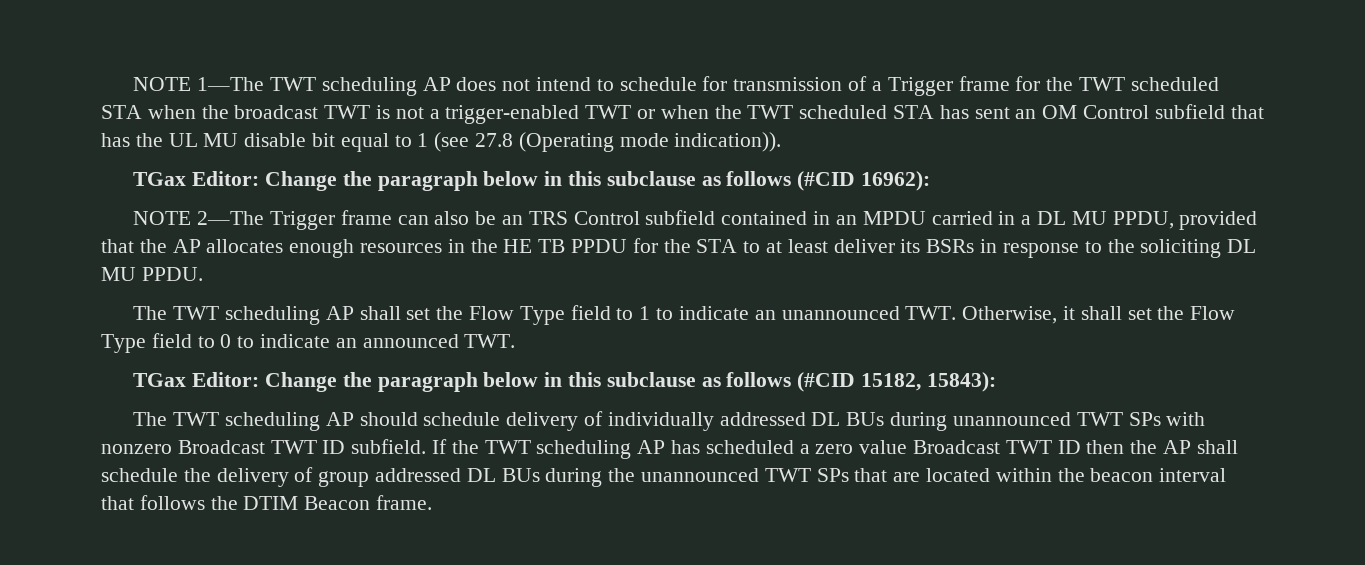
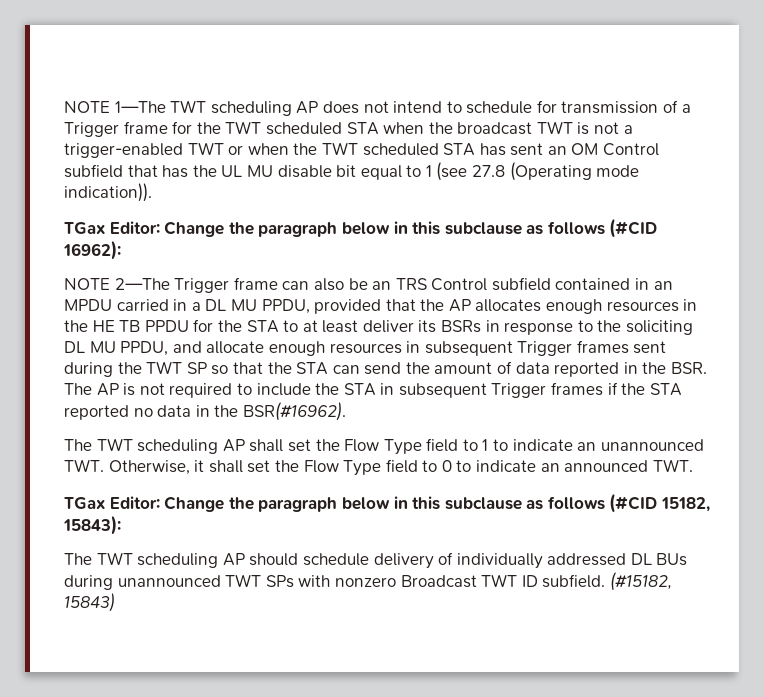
- NOTE 2—The Trigger frame can also be an TRS Control subfield contained in an MPDU carried in a DL MU PPDU, provided that the AP allocates enough resources in the HE TB PPDU for the STA to at least deliver its BSRs in response to the soliciting DL MU PPDU.
+ NOTE 2—The Trigger frame can also be an TRS Control subfield contained in an MPDU carried in a DL MU PPDU, provided that the AP allocates enough resources in the HE TB PPDU for the STA to at least deliver its BSRs in response to the soliciting DL MU PPDU, and allocate enough resources in subsequent Trigger frames sent during the TWT SP so that the STA can send the amount of data reported in the BSR. The AP is not required to include the STA in subsequent Trigger frames if the STA reported no data in the BSR(#16962).
- If the TWT scheduling AP has scheduled a zero value Broadcast TWT ID then the AP shall schedule the delivery of group addressed DL BUs during the unannounced TWT SPs that are located within the beacon interval that follows the DTIM Beacon frame.
+ (#15182, 15843)

